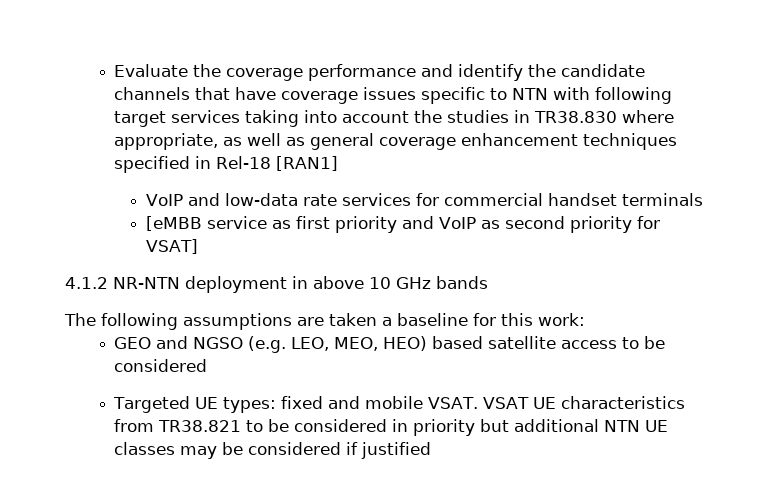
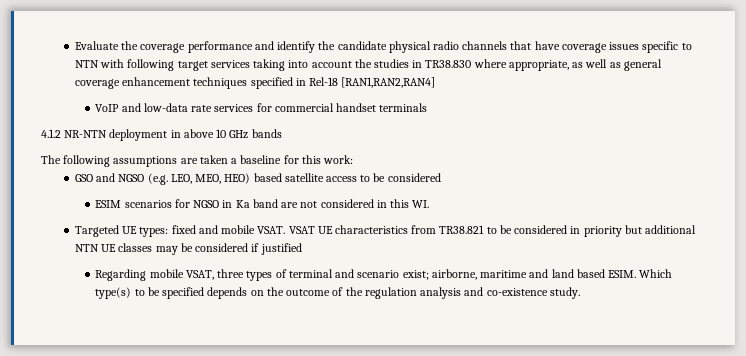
- Evaluate the coverage performance and identify the candidate channels that have coverage issues specific to NTN with following target services taking into account the studies in TR38.830 where appropriate, as well as general coverage enhancement techniques specified in Rel-18 [RAN1]
+ Evaluate the coverage performance and identify the candidate physical radio channels that have coverage issues specific to NTN with following target services taking into account the studies in TR38.830 where appropriate, as well as general coverage enhancement techniques specified in Rel-18 [RAN1,RAN2,RAN4]
- [eMBB service as first priority and VoIP as second priority for VSAT]
- GEO and NGSO (e.g. LEO, MEO, HEO) based satellite access to be considered
+ GSO and NGSO (e.g. LEO, MEO, HEO) based satellite access to be considered
+ ESIM scenarios for NGSO in Ka band are not considered in this WI.
+ Regarding mobile VSAT, three types of terminal and scenario exist; airborne, maritime and land based ESIM. Which type(s) to be specified depends on the outcome of the regulation analysis and co-existence study.

